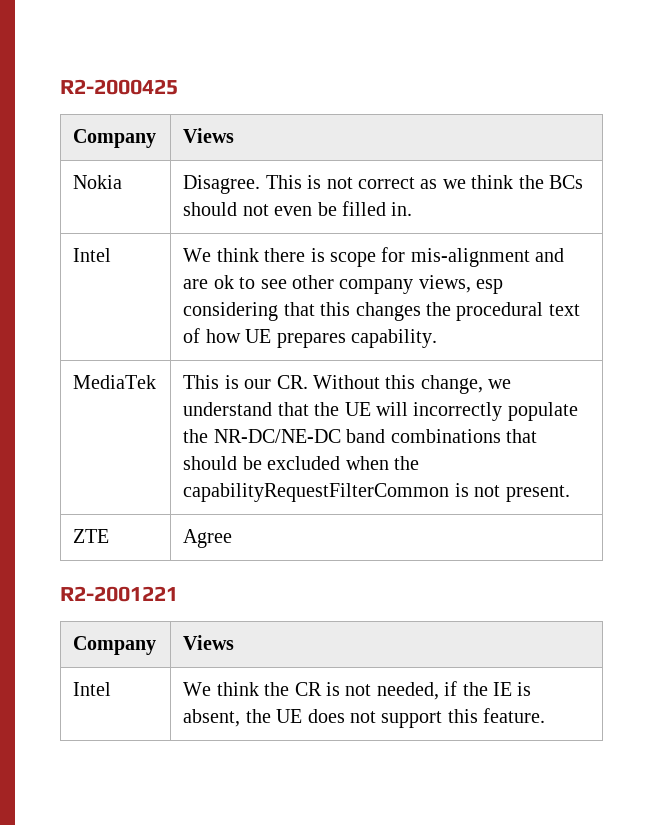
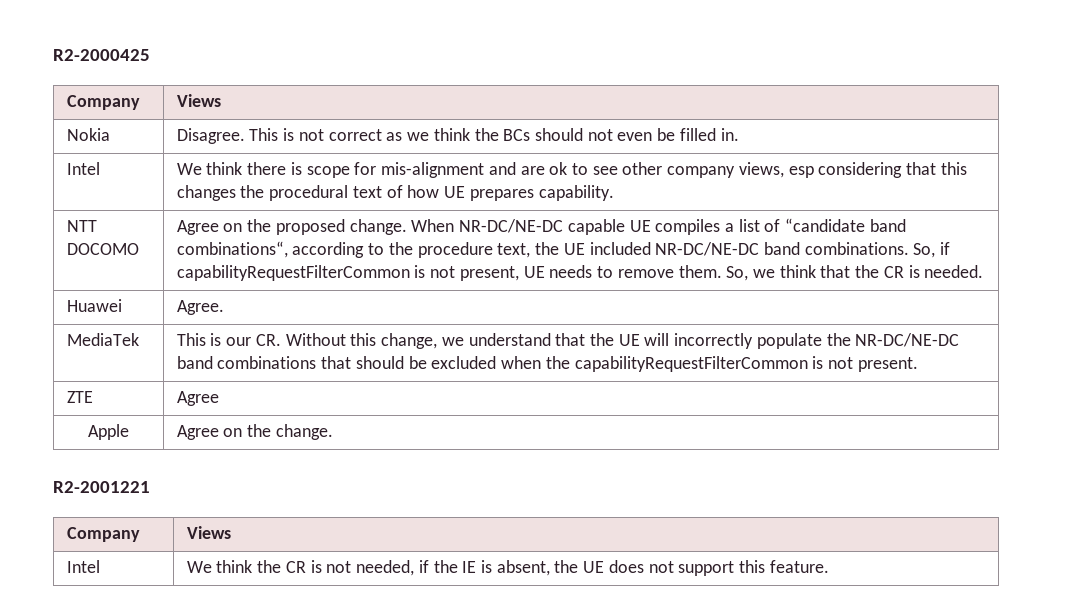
+ NTT DOCOMO | Agree on the proposed change. When NR-DC/NE-DC capable UE compiles a list of “candidate band combinations“, according to the procedure text, the UE included NR-DC/NE-DC band combinations. So, if capabilityRequestFilterCommon is not present, UE needs to remove them. So, we think that the CR is needed.
+ Huawei | Agree.
+ Apple | Agree on the change.

